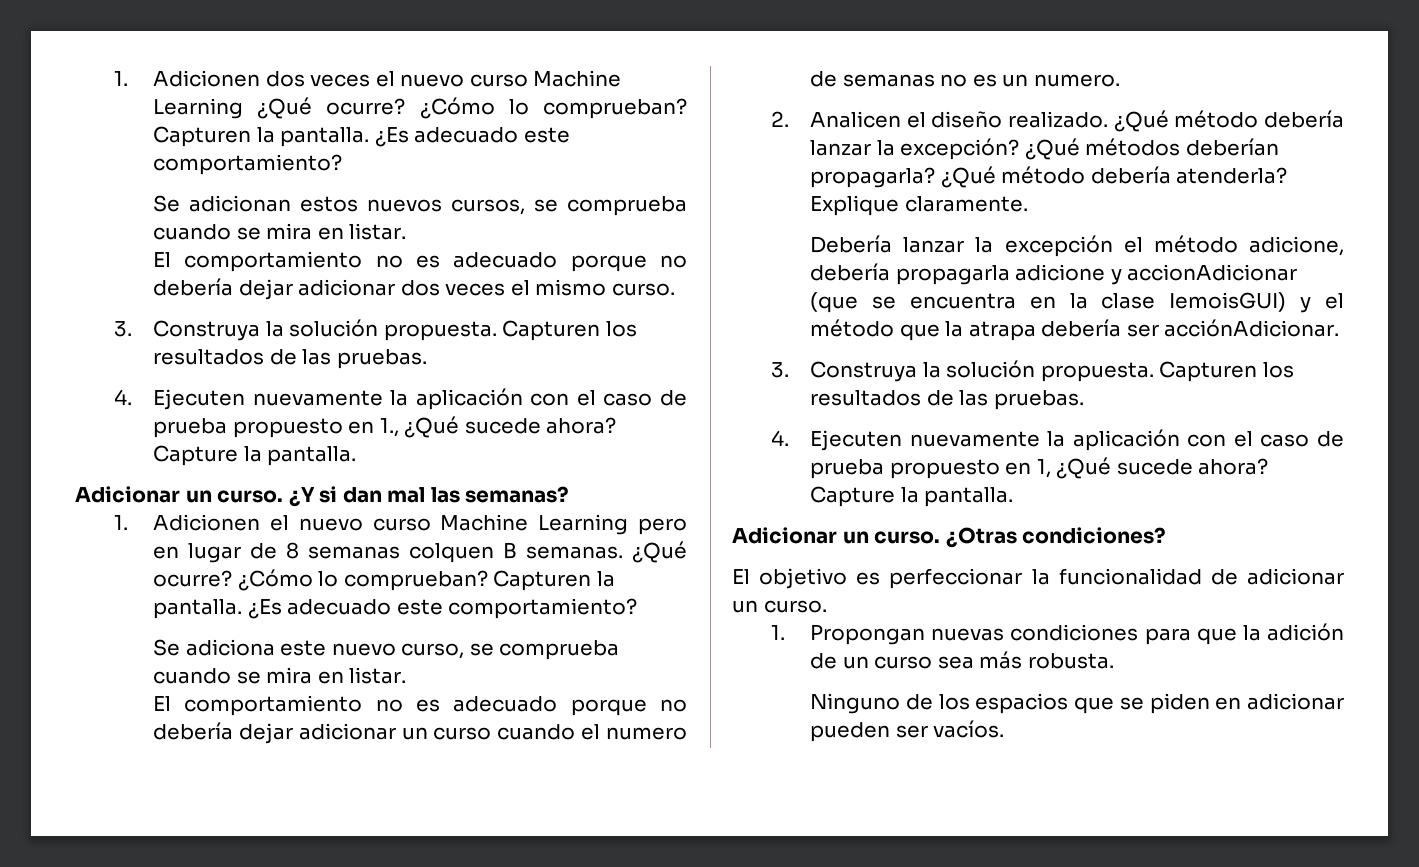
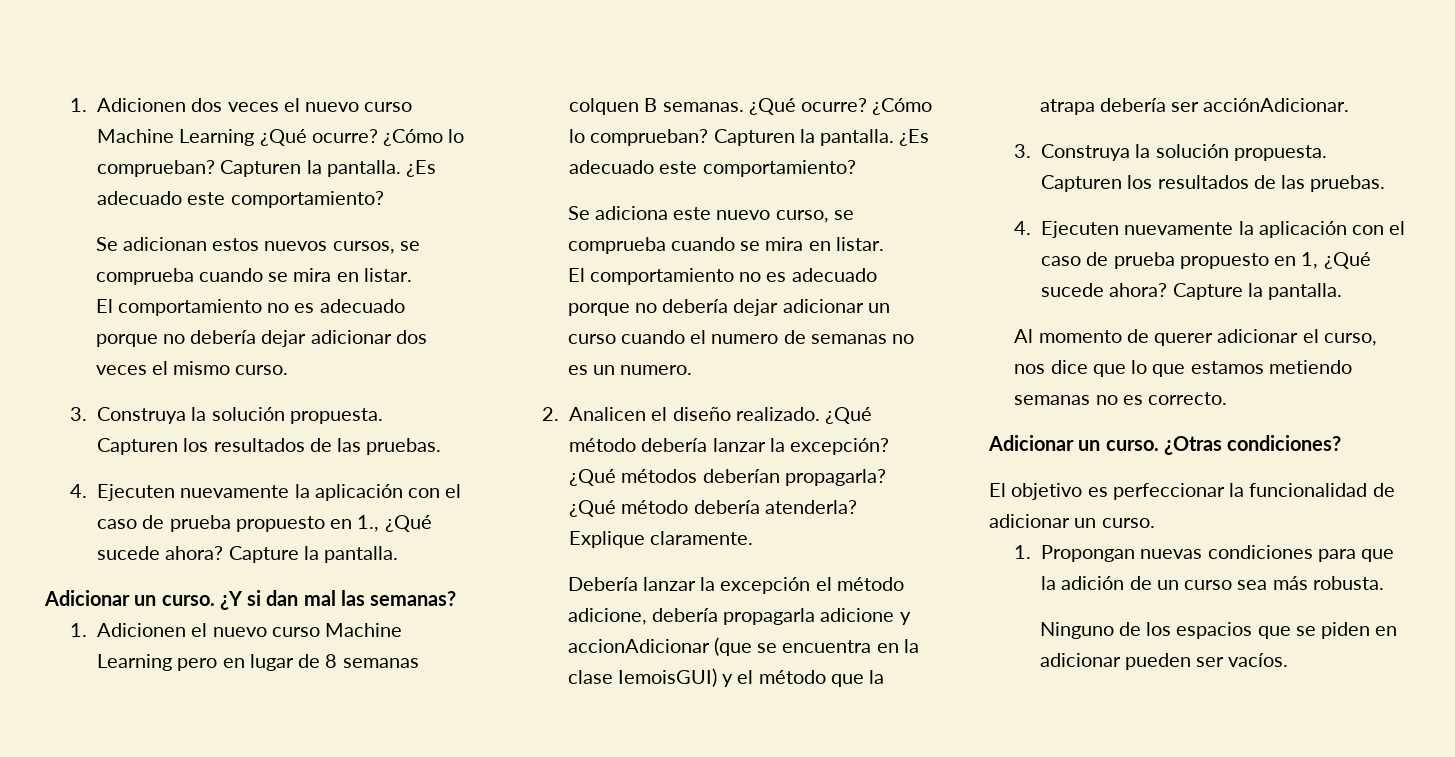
+ Al momento de querer adicionar el curso, nos dice que lo que estamos metiendo semanas no es correcto.

